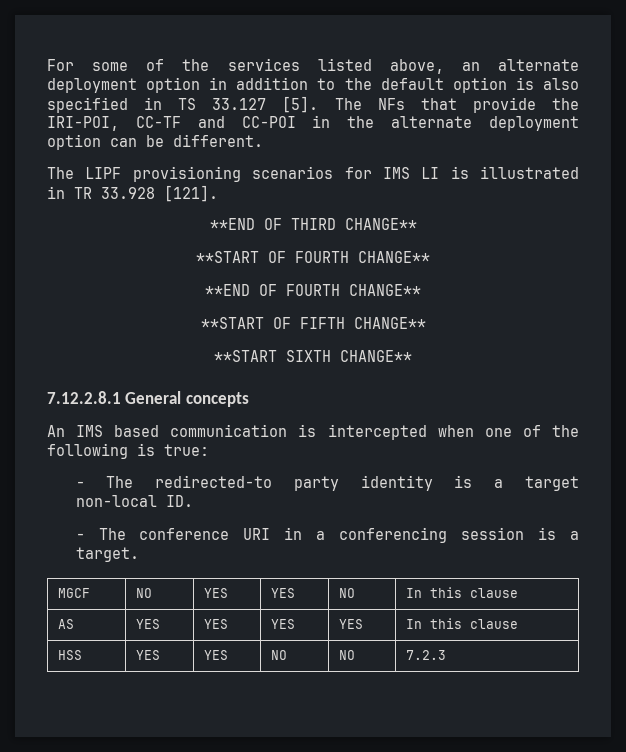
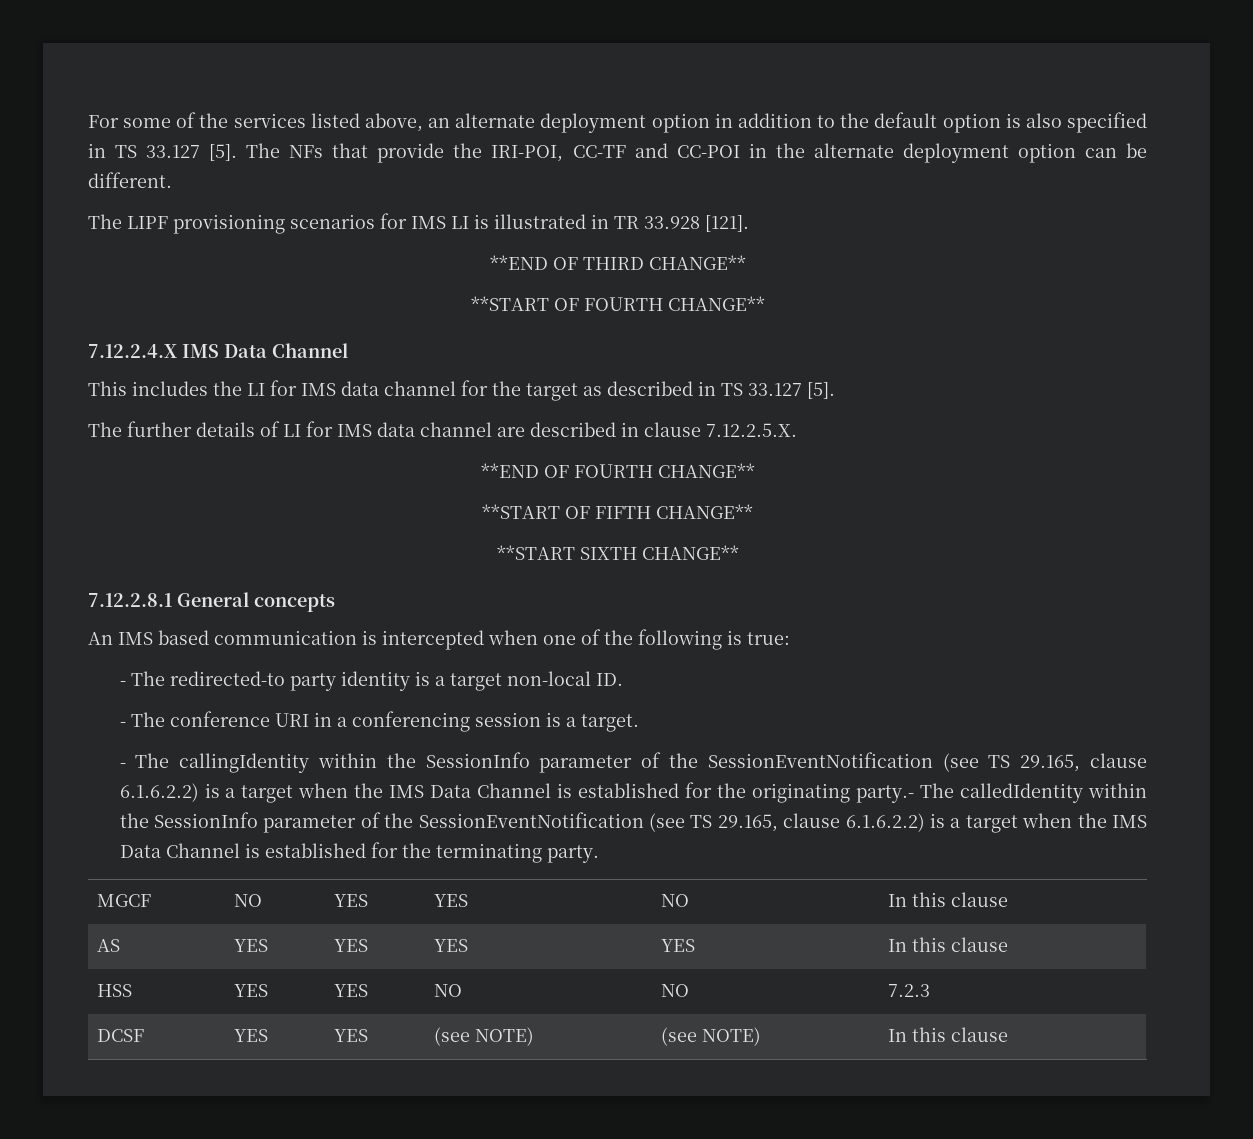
+ 7.12.2.4.X IMS Data Channel
+ This includes the LI for IMS data channel for the target as described in TS 33.127 [5].
+ The further details of LI for IMS data channel are described in clause 7.12.2.5.X.
+ - The callingIdentity within the SessionInfo parameter of the SessionEventNotification (see TS 29.165, clause 6.1.6.2.2) is a target when the IMS Data Channel is established for the originating party.- The calledIdentity within the SessionInfo parameter of the SessionEventNotification (see TS 29.165, clause 6.1.6.2.2) is a target when the IMS Data Channel is established for the terminating party.
+ DCSF | YES | YES | (see NOTE) | (see NOTE) | In this clause

